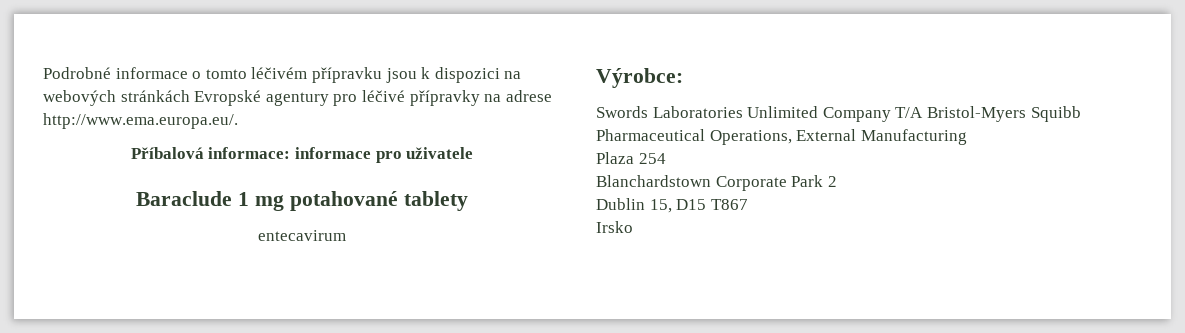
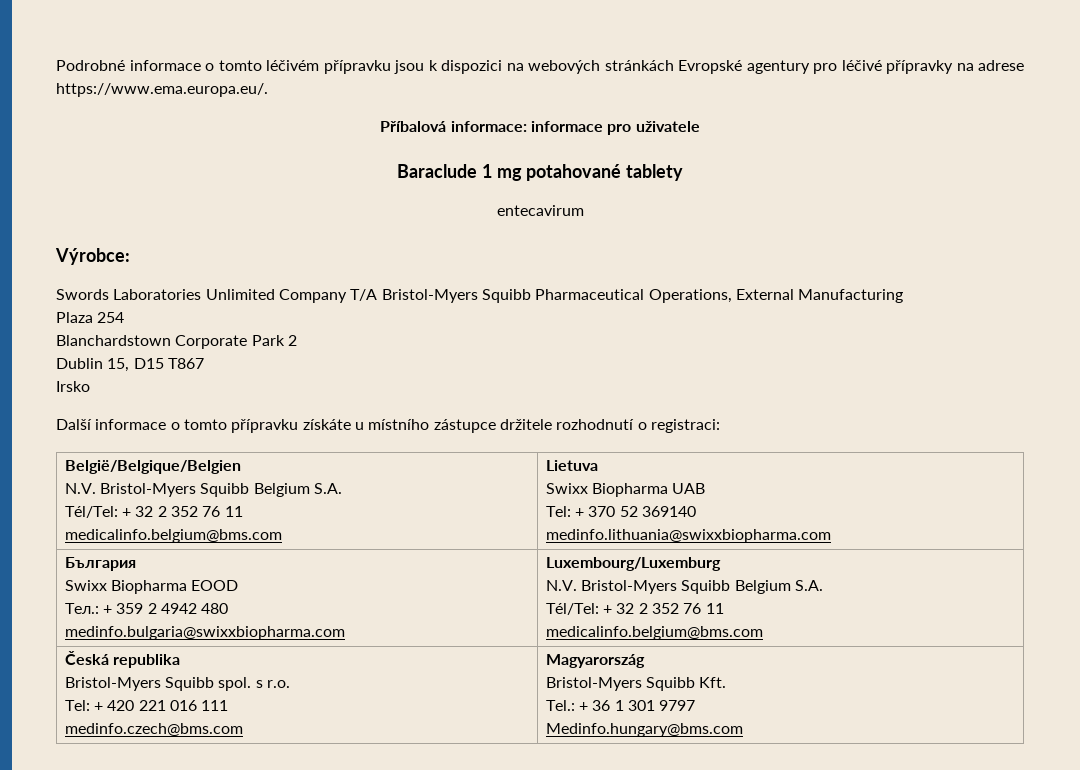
- Podrobné informace o tomto léčivém přípravku jsou k dispozici na webových stránkách Evropské agentury pro léčivé přípravky na adrese http://www.ema.europa.eu/.
+ Podrobné informace o tomto léčivém přípravku jsou k dispozici na webových stránkách Evropské agentury pro léčivé přípravky na adrese https://www.ema.europa.eu/.
+ Další informace o tomto přípravku získáte u místního zástupce držitele rozhodnutí o registraci:
+ België/Belgique/Belgien
+ N.V. Bristol-Myers Squibb Belgium S.A.
+ Tél/Tel: + 32 2 352 76 11
+ medicalinfo.belgium@bms.com | Lietuva
+ Swixx Biopharma UAB
+ Tel: + 370 52 369140
+ medinfo.lithuania@swixxbiopharma.com
+ България
+ Swixx Biopharma EOOD
+ Teл.: + 359 2 4942 480
+ medinfo.bulgaria@swixxbiopharma.com | Luxembourg/Luxemburg
+ N.V. Bristol-Myers Squibb Belgium S.A.
+ Tél/Tel: + 32 2 352 76 11
+ medicalinfo.belgium@bms.com
+ Česká republika
+ Bristol-Myers Squibb spol. s r.o.
+ Tel: + 420 221 016 111
+ medinfo.czech@bms.com | Magyarország
+ Bristol-Myers Squibb Kft.
+ Tel.: + 36 1 301 9797
+ Medinfo.hungary@bms.com

